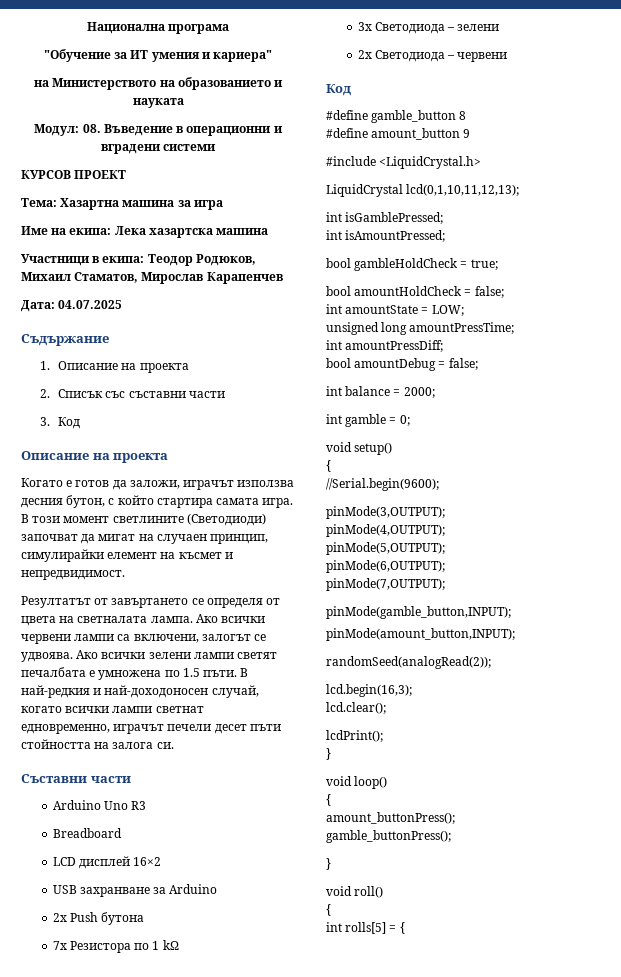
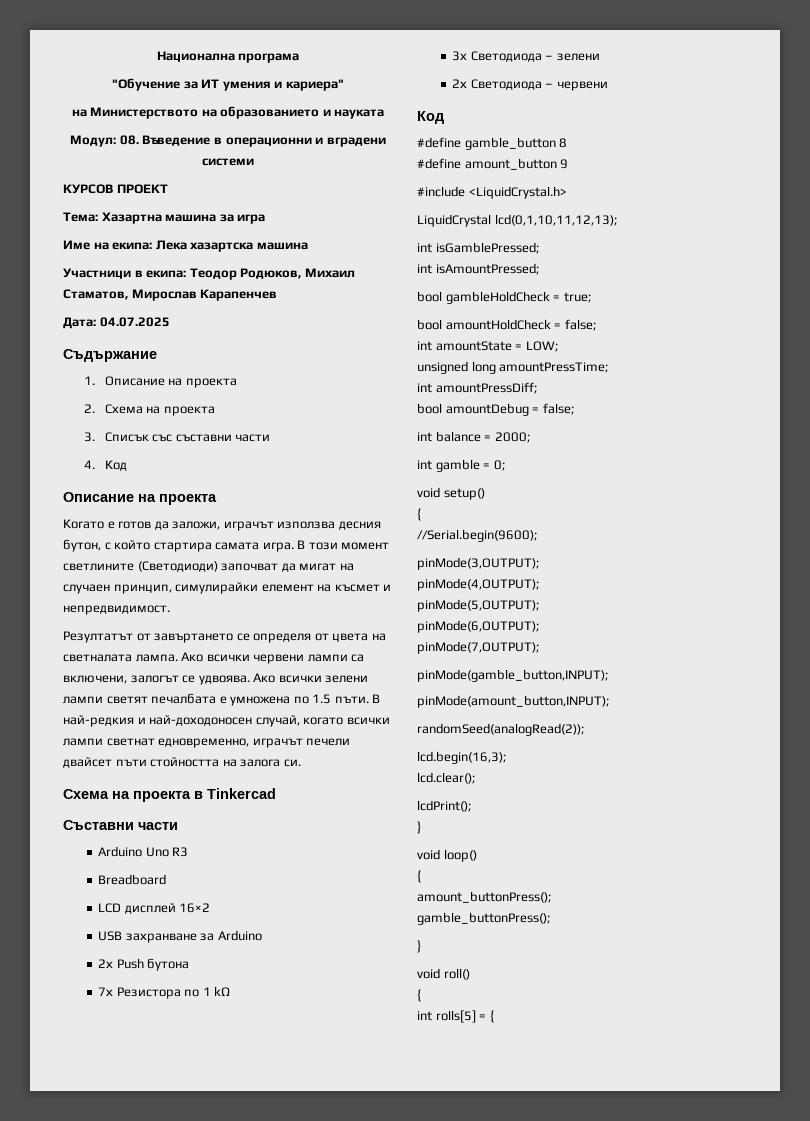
- 2. Списък със съставни части
+ 2. Схема на проекта
+ 3. Списък със съставни части
- 3. Код
+ 4. Код
- В най-редкия и най-доходоносен случай, когато всички лампи светнат едновременно, играчът печели десет пъти стойността на залога си.
+ В най-редкия и най-доходоносен случай, когато всички лампи светнат едновременно, играчът печели двайсет пъти стойността на залога си.
+ Схема на проекта в Tinkercad

